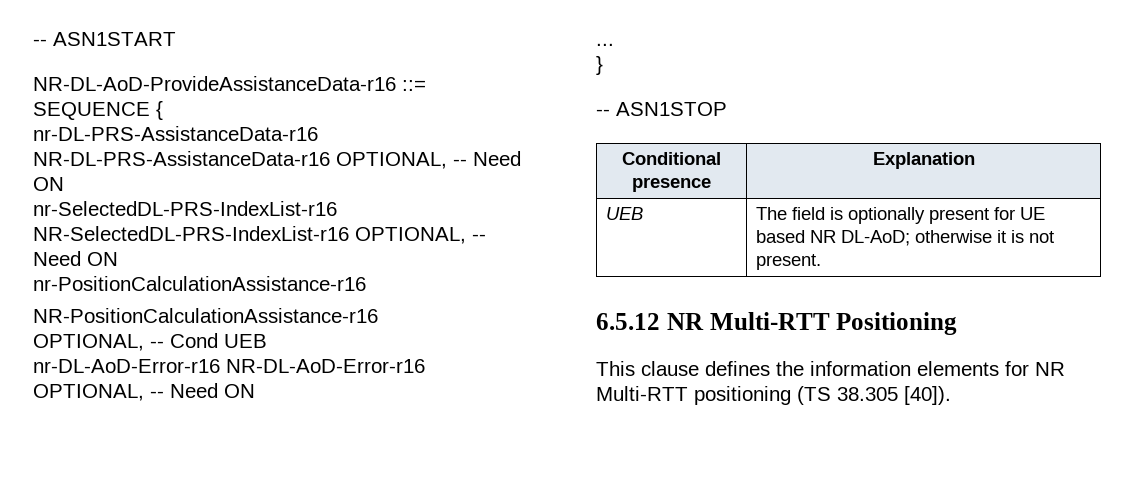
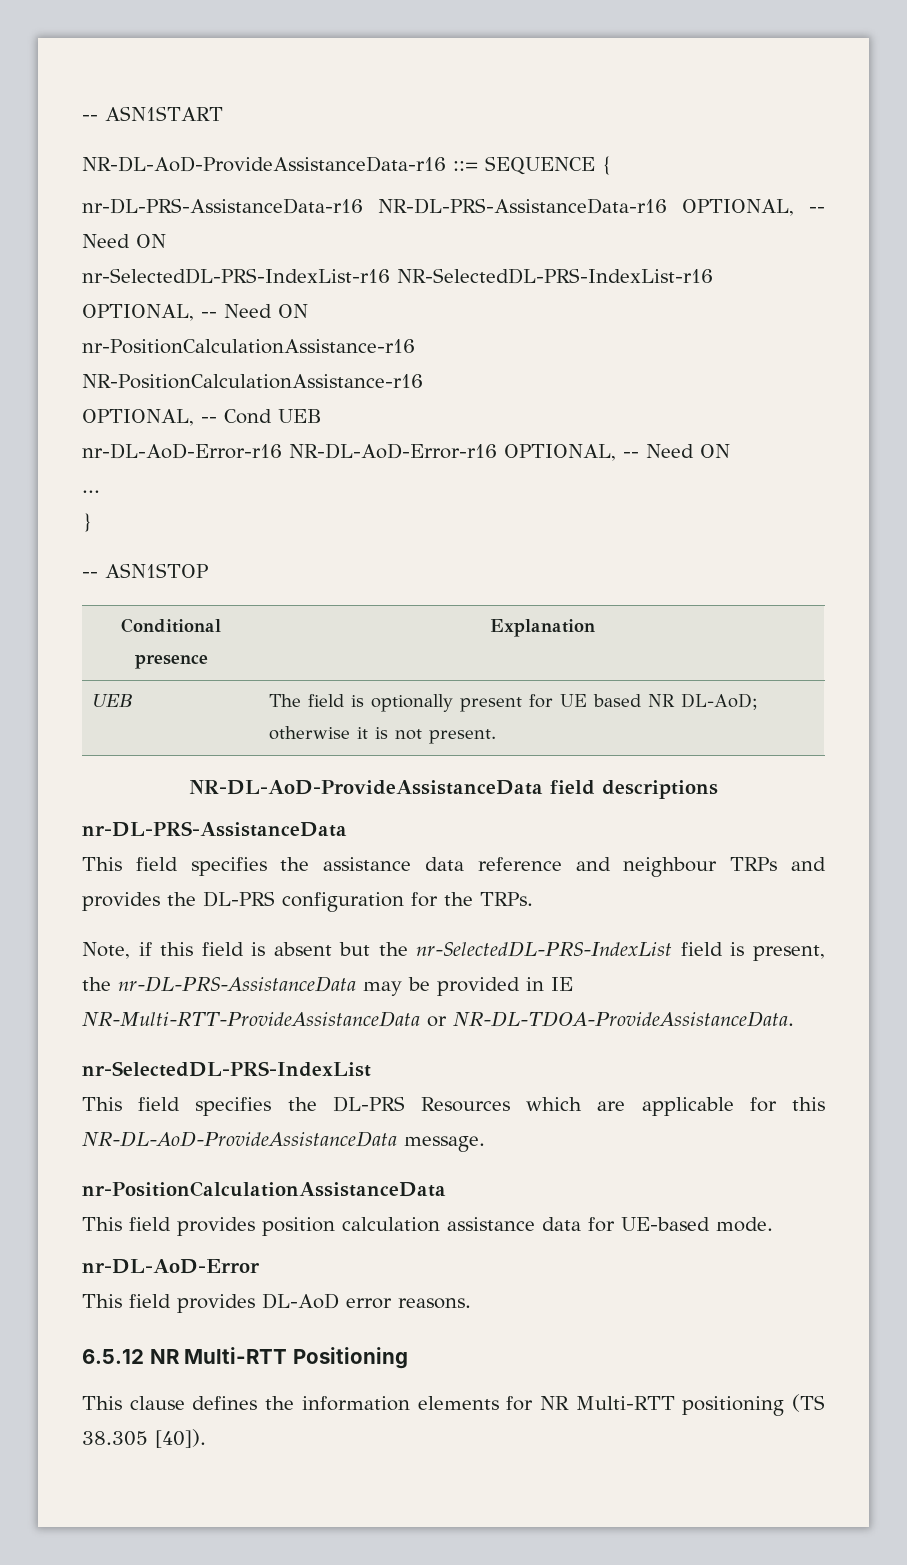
+ NR-DL-AoD-ProvideAssistanceData field descriptions
+ nr-DL-PRS-AssistanceData
+ This field specifies the assistance data reference and neighbour TRPs and provides the DL-PRS configuration for the TRPs.
+ Note, if this field is absent but the nr-SelectedDL-PRS-IndexList field is present, the nr-DL-PRS-AssistanceData may be provided in IE NR-Multi-RTT-ProvideAssistanceData or NR-DL-TDOA-ProvideAssistanceData.
+ nr-SelectedDL-PRS-IndexList
+ This field specifies the DL-PRS Resources which are applicable for this NR-DL-AoD-ProvideAssistanceData message.
+ nr-PositionCalculationAssistanceData
+ This field provides position calculation assistance data for UE-based mode.
+ nr-DL-AoD-Error
+ This field provides DL-AoD error reasons.

